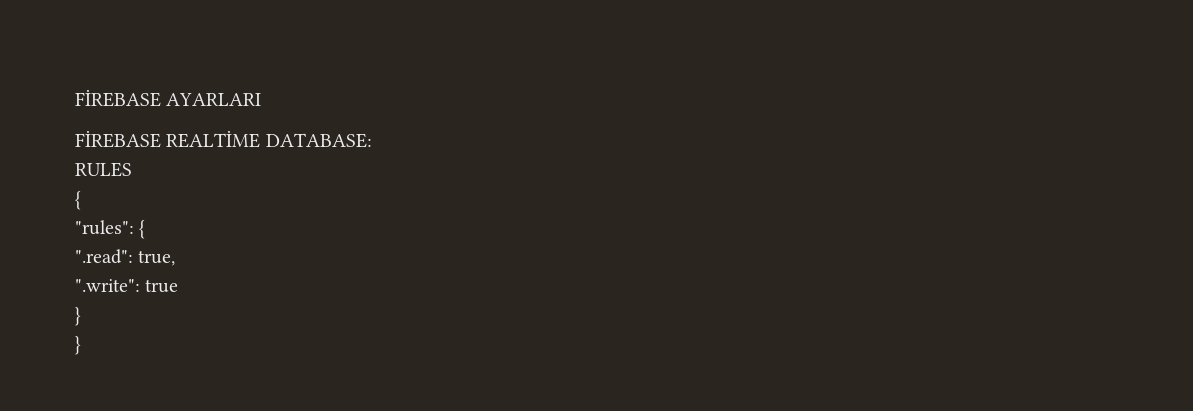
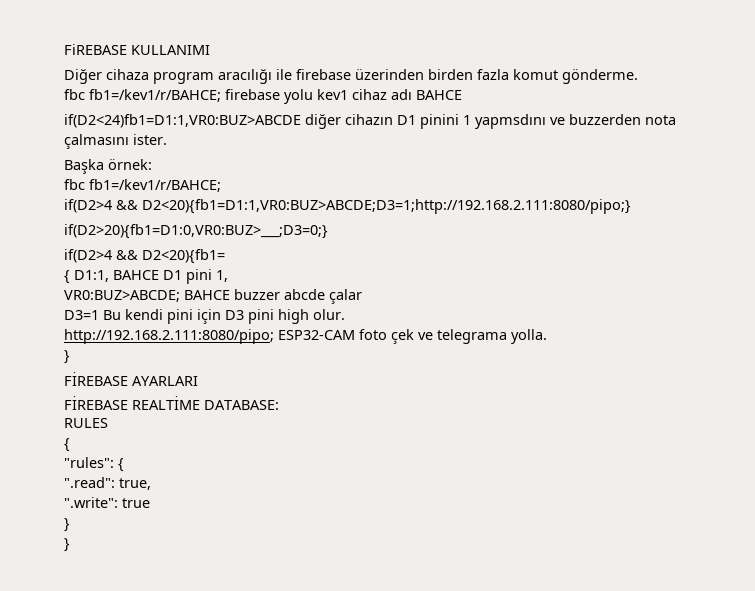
+ FiREBASE KULLANIMI
+ Diğer cihaza program aracılığı ile firebase üzerinden birden fazla komut gönderme.
+ fbc fb1=/kev1/r/BAHCE; firebase yolu kev1 cihaz adı BAHCE
+ if(D2<24)fb1=D1:1,VR0:BUZ>ABCDE diğer cihazın D1 pinini 1 yapmsdını ve buzzerden nota çalmasını ister.
+ Başka örnek:
+ fbc fb1=/kev1/r/BAHCE;
+ if(D2>4 && D2<20){fb1=D1:1,VR0:BUZ>ABCDE;D3=1;http://192.168.2.111:8080/pipo;}
+ if(D2>20){fb1=D1:0,VR0:BUZ>___;D3=0;}
+ if(D2>4 && D2<20){fb1=
+ { D1:1, BAHCE D1 pini 1,
+ VR0:BUZ>ABCDE; BAHCE buzzer abcde çalar
+ D3=1 Bu kendi pini için D3 pini high olur.
+ http://192.168.2.111:8080/pipo; ESP32-CAM foto çek ve telegrama yolla.
+ }

